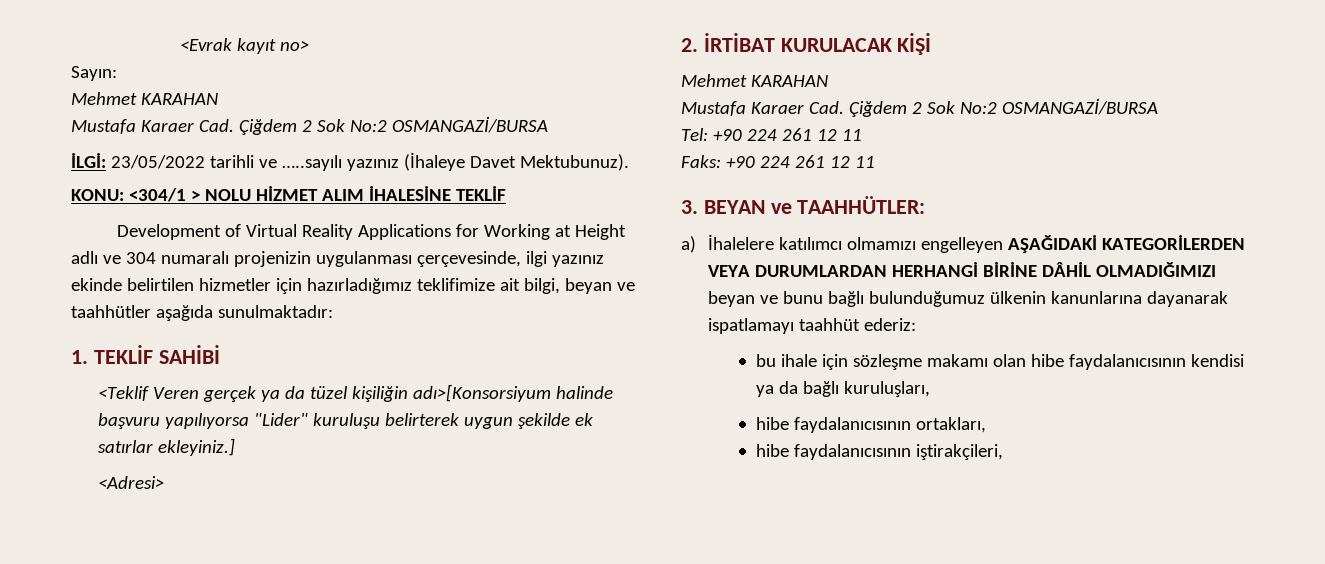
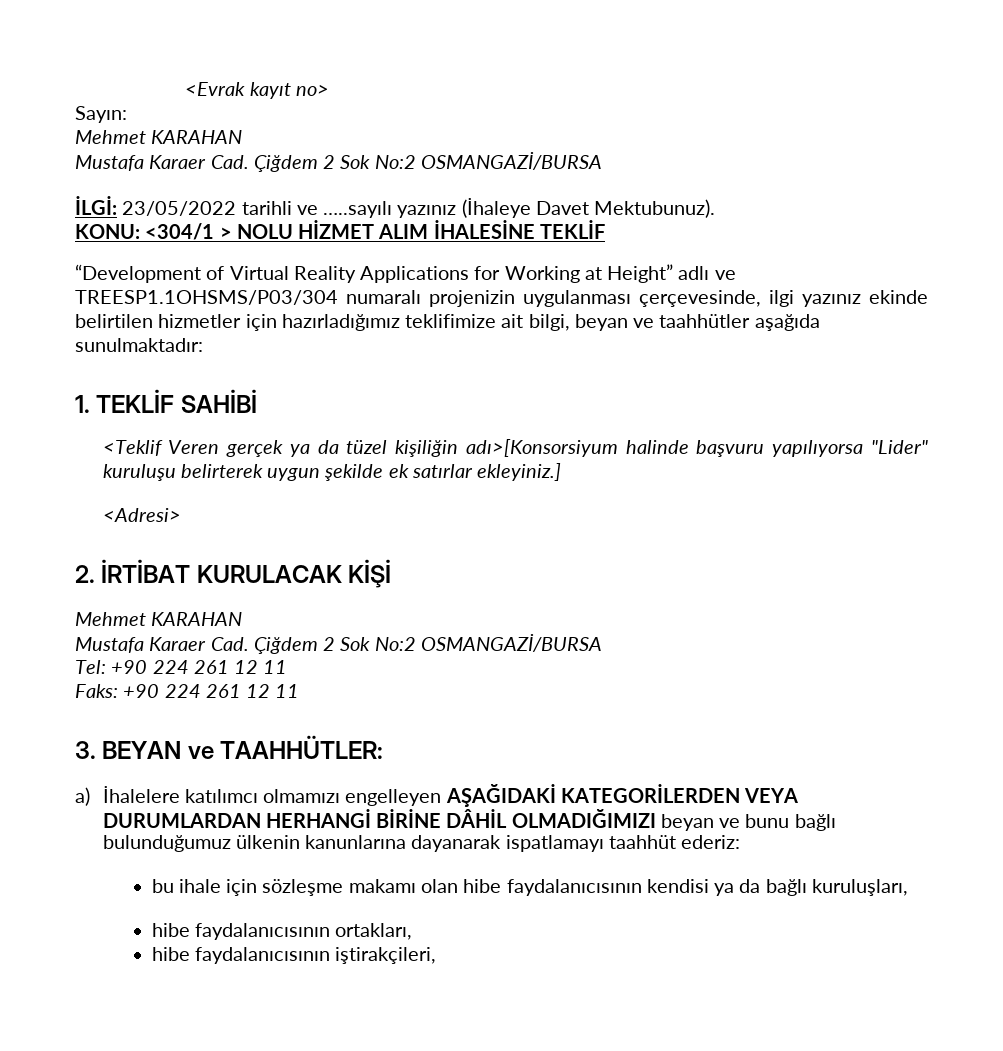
- Development of Virtual Reality Applications for Working at Height adlı ve 304 numaralı projenizin uygulanması çerçevesinde, ilgi yazınız ekinde belirtilen hizmetler için hazırladığımız teklifimize ait bilgi, beyan ve taahhütler aşağıda sunulmaktadır:
+ “Development of Virtual Reality Applications for Working at Height” adlı ve TREESP1.1OHSMS/P03/304 numaralı projenizin uygulanması çerçevesinde, ilgi yazınız ekinde belirtilen hizmetler için hazırladığımız teklifimize ait bilgi, beyan ve taahhütler aşağıda sunulmaktadır:

